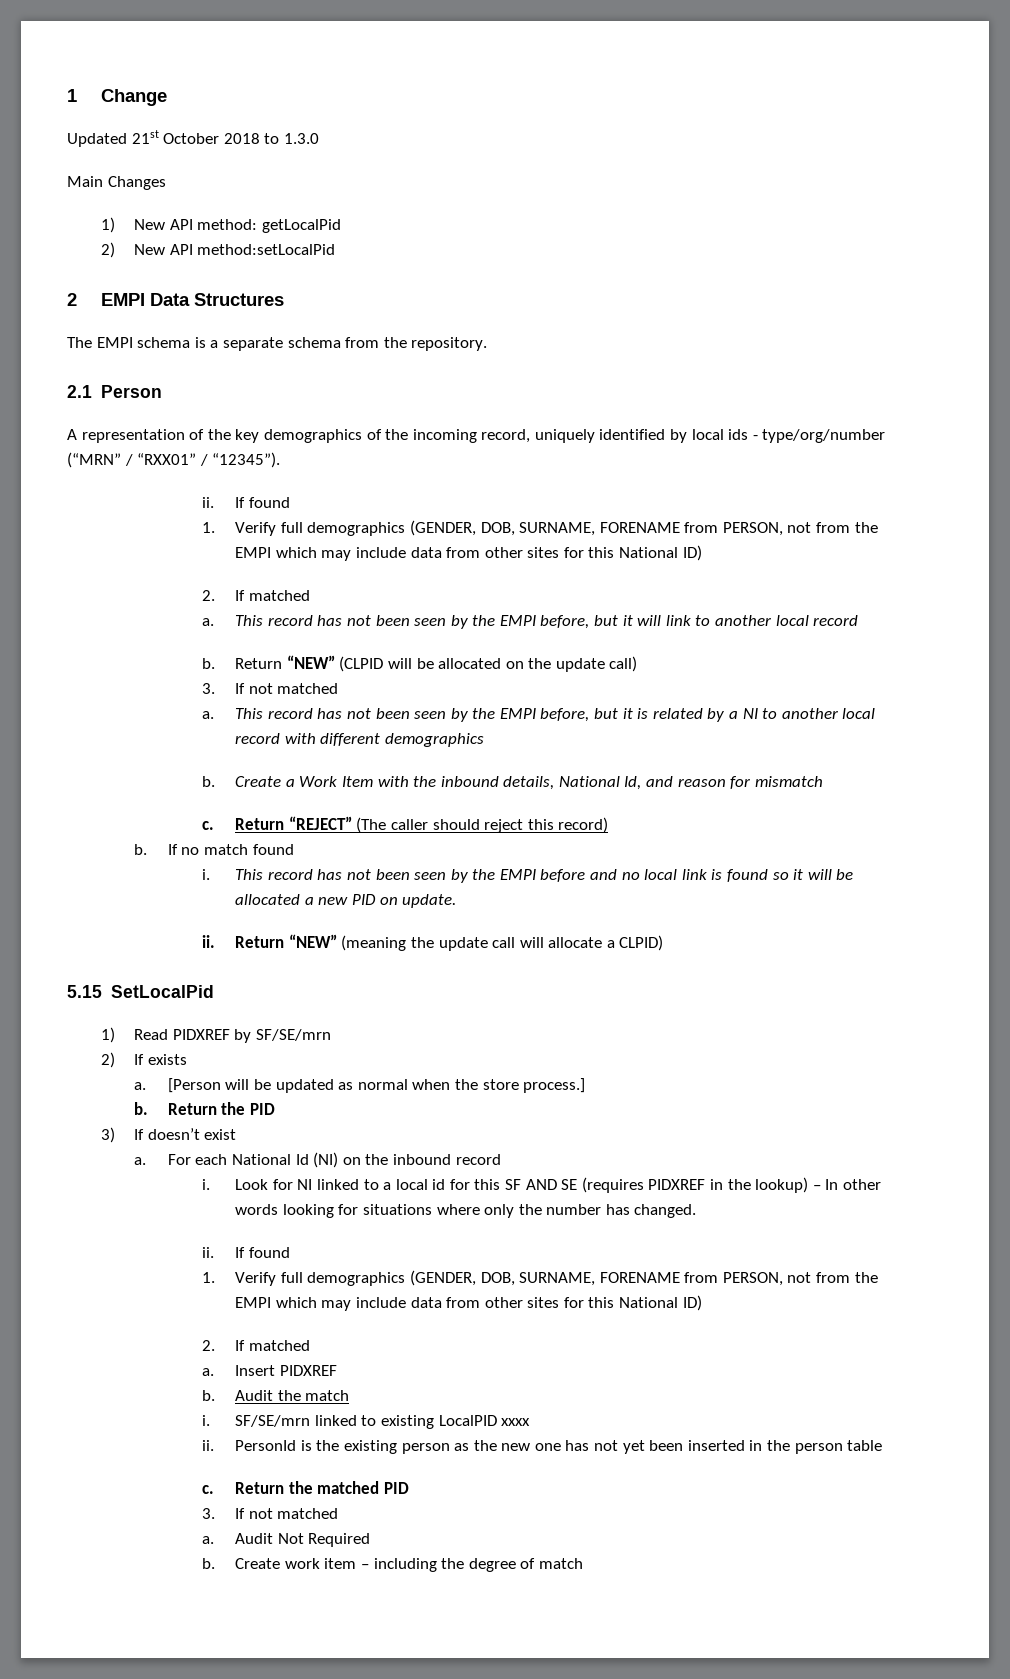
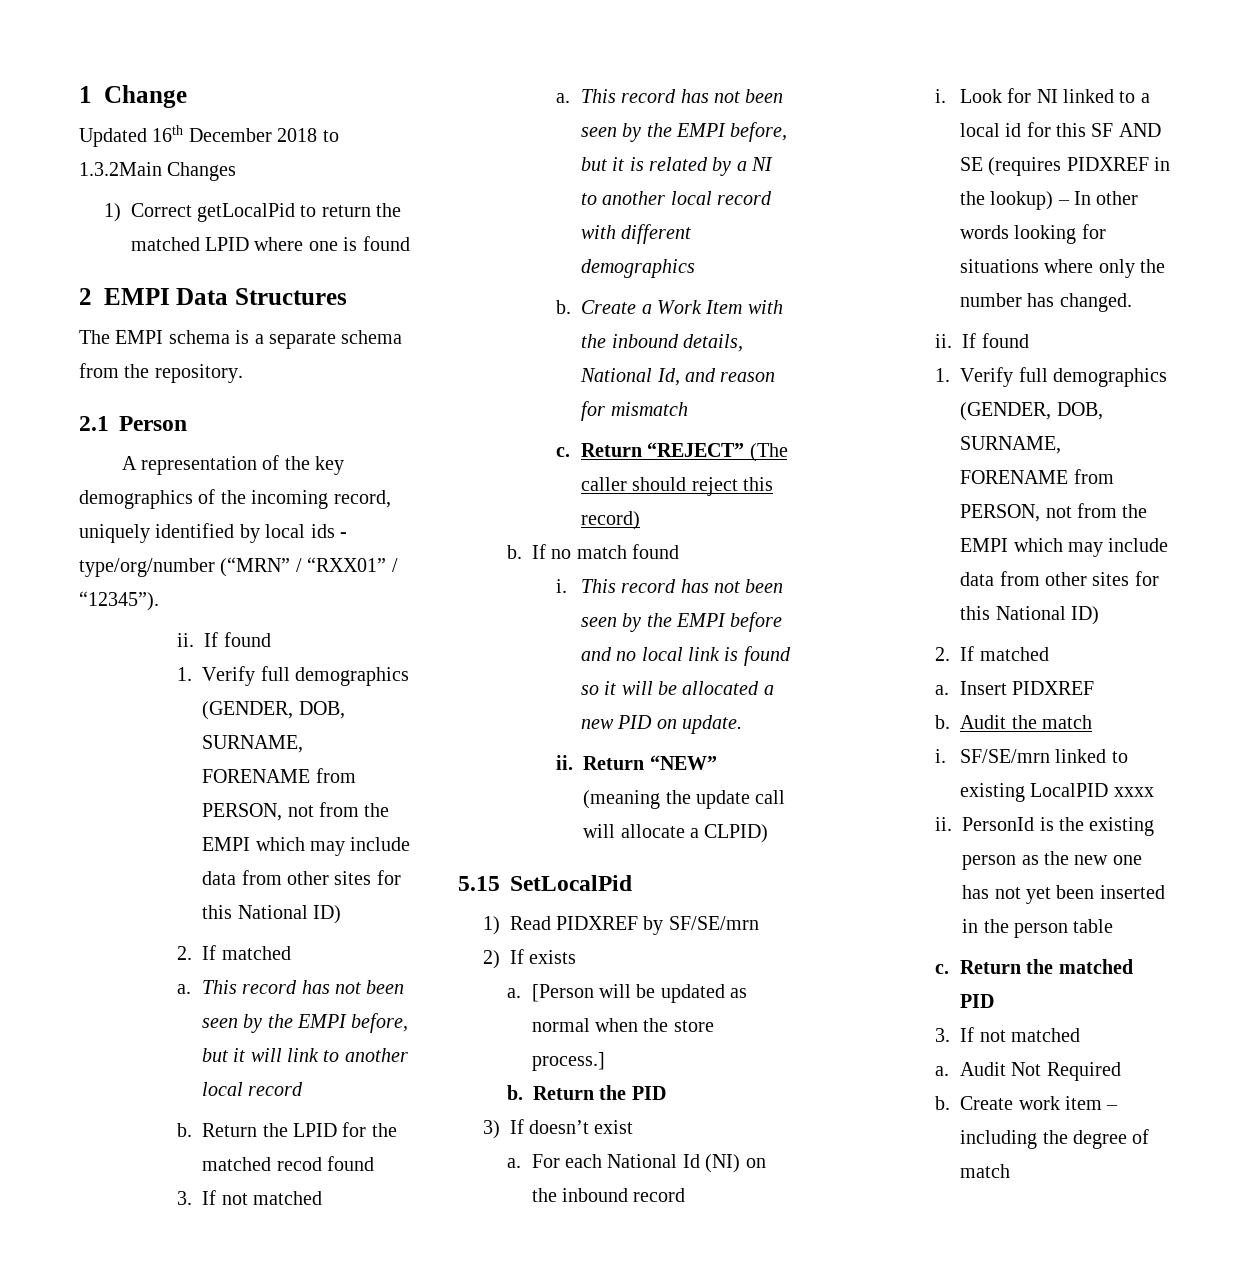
- Updated 21st October 2018 to 1.3.0
- Main Changes
- 1) New API method: getLocalPid
- 2) New API method:setLocalPid
+ Updated 16th December 2018 to 1.3.2Main Changes
+ 1) Correct getLocalPid to return the matched LPID where one is found
- Return “NEW” (CLPID will be allocated on the update call)
+ Return the LPID for the matched recod found

